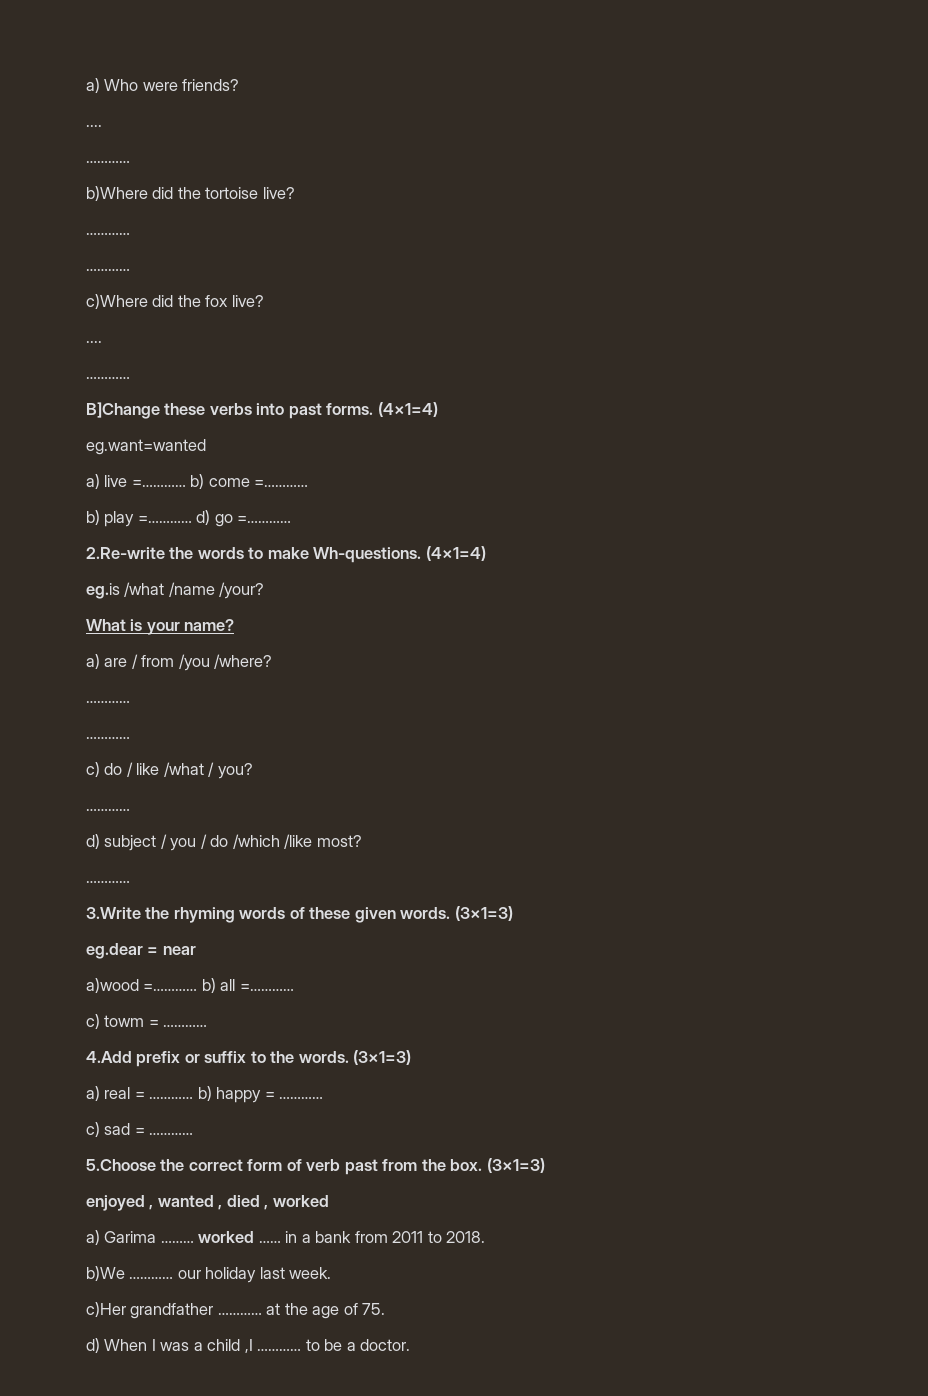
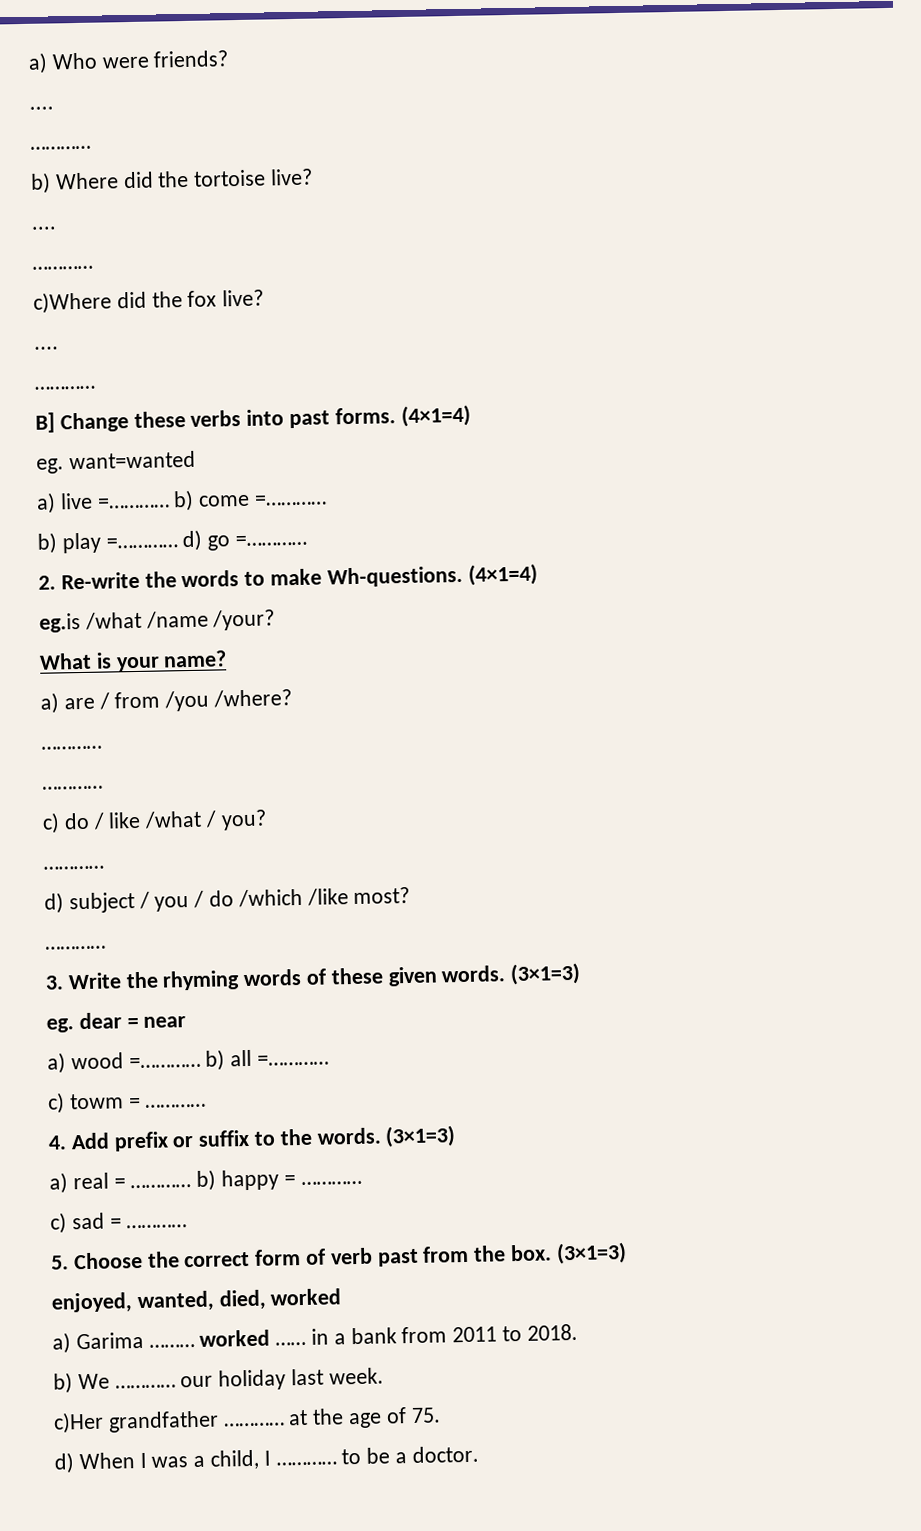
- b)Where did the tortoise live?
- …………
+ b) Where did the tortoise live?
+ ....
- B]Change these verbs into past forms.
+ B] Change these verbs into past forms.
- eg.want=wanted
+ eg. want=wanted
- 2.Re-write the words to make Wh-questions.
+ 2. Re-write the words to make Wh-questions.
- 3.Write the rhyming words of these given words.
+ 3. Write the rhyming words of these given words.
- eg.dear = near
+ eg. dear = near
- a)wood =………… b) all =…………
+ a) wood =………… b) all =…………
- 4.Add prefix or suffix to the words.
+ 4. Add prefix or suffix to the words.
- 5.Choose the correct form of verb past from the box.
+ 5. Choose the correct form of verb past from the box.
- enjoyed , wanted , died , worked
+ enjoyed, wanted, died, worked
- b)We ………… our holiday last week.
+ b) We ………… our holiday last week.
- d) When I was a child ,I ………… to be a doctor.
+ d) When I was a child, I ………… to be a doctor.

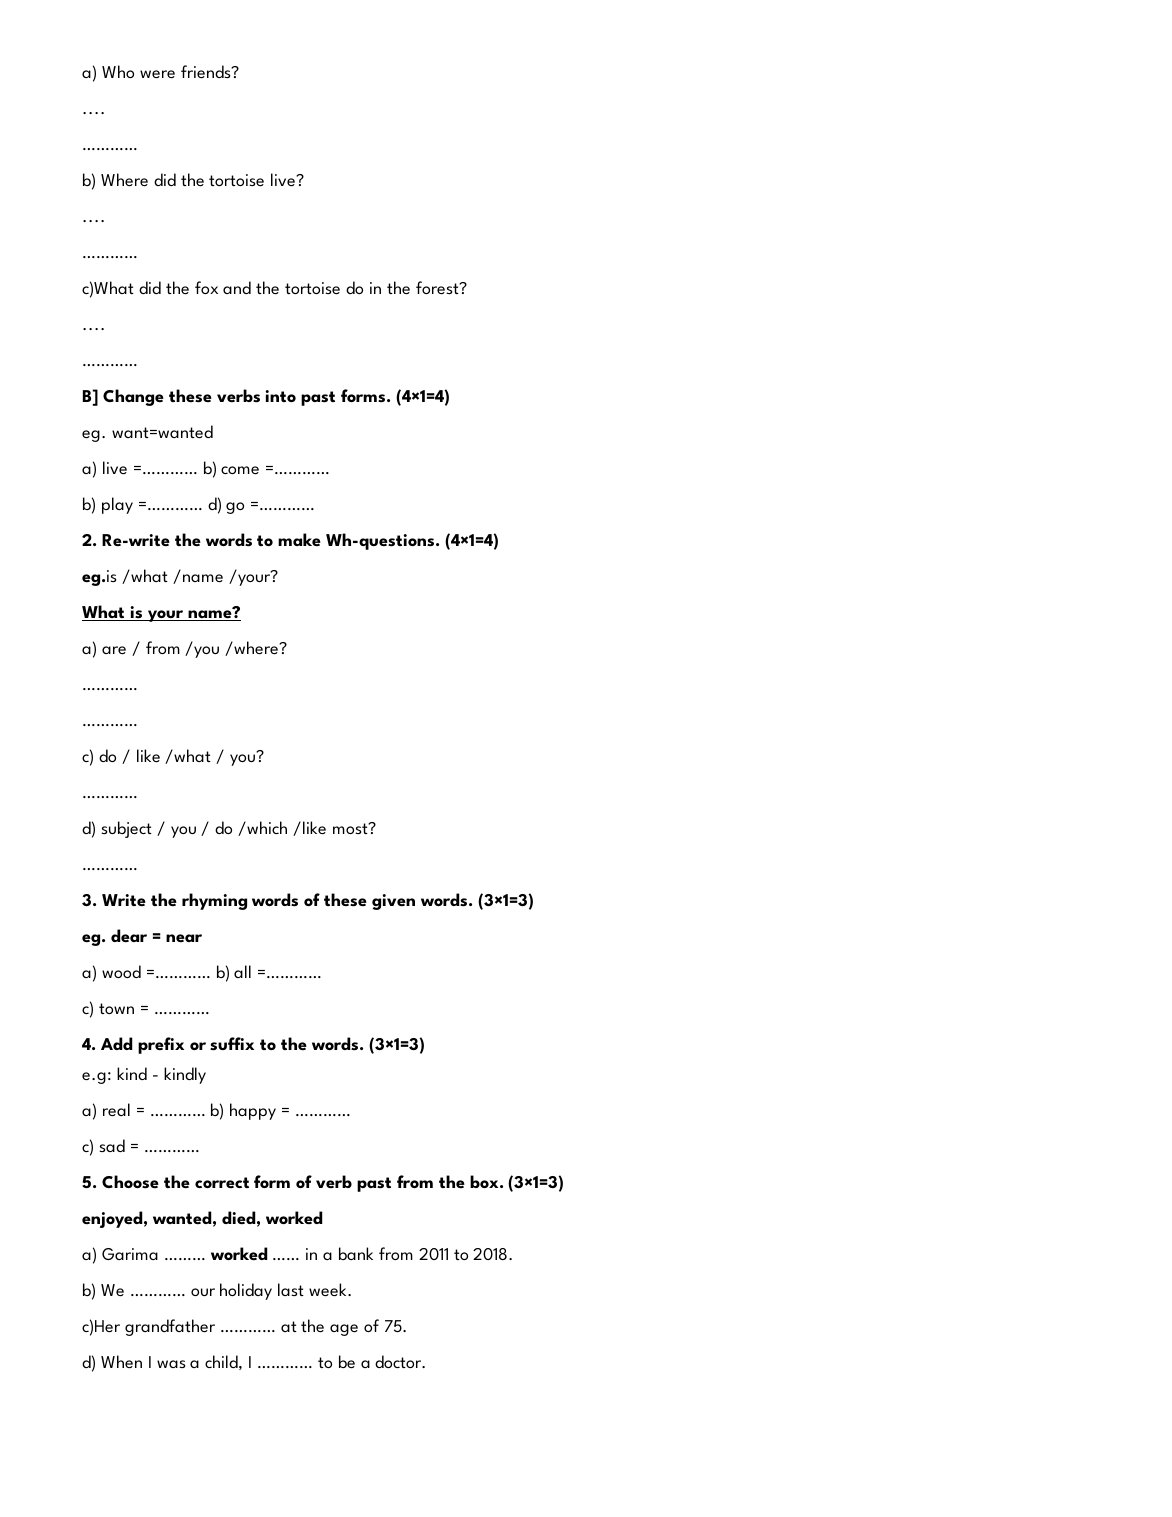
- c)Where did the fox live?
+ c)What did the fox and the tortoise do in the forest?
- c) towm = …………
+ c) town = …………
+ e.g: kind - kindly

